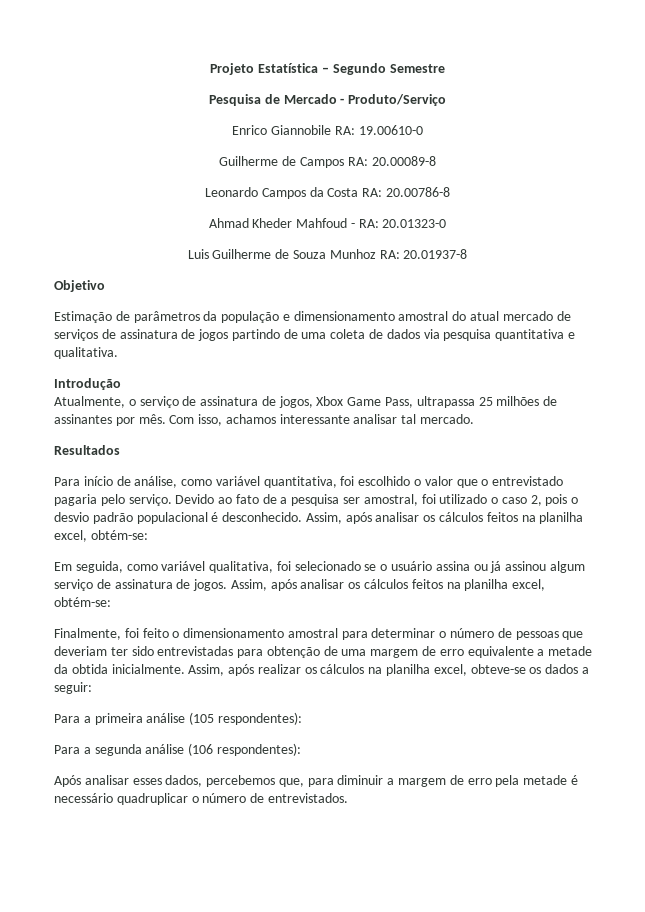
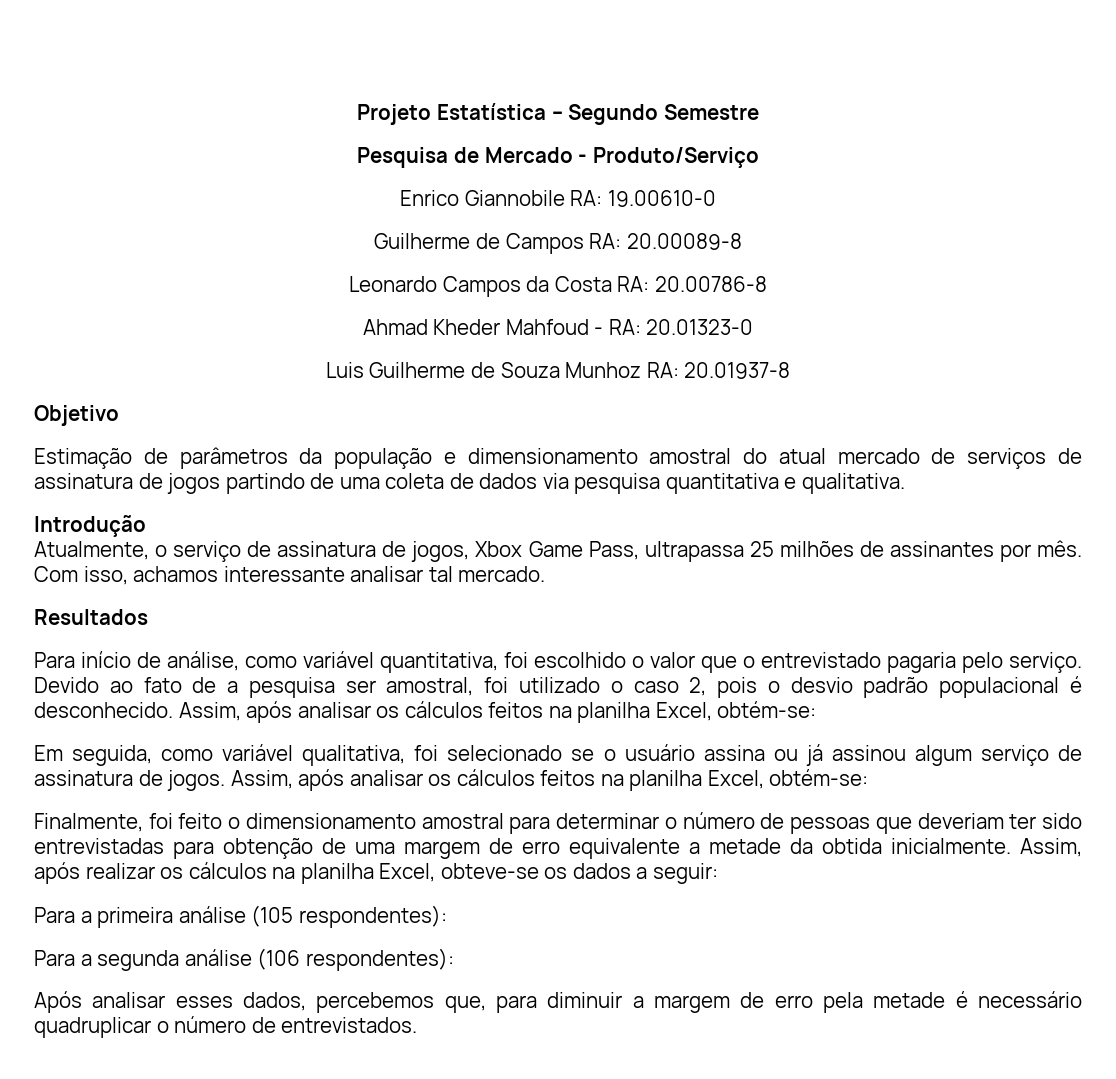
- Devido ao fato de a pesquisa ser amostral, foi utilizado o caso 2, pois o desvio padrão populacional é desconhecido. Assim, após analisar os cálculos feitos na planilha excel, obtém-se:
+ Devido ao fato de a pesquisa ser amostral, foi utilizado o caso 2, pois o desvio padrão populacional é desconhecido. Assim, após analisar os cálculos feitos na planilha Excel, obtém-se:
- Em seguida, como variável qualitativa, foi selecionado se o usuário assina ou já assinou algum serviço de assinatura de jogos. Assim, após analisar os cálculos feitos na planilha excel, obtém-se:
+ Em seguida, como variável qualitativa, foi selecionado se o usuário assina ou já assinou algum serviço de assinatura de jogos. Assim, após analisar os cálculos feitos na planilha Excel, obtém-se:
- Assim, após realizar os cálculos na planilha excel, obteve-se os dados a seguir:
+ Assim, após realizar os cálculos na planilha Excel, obteve-se os dados a seguir:

